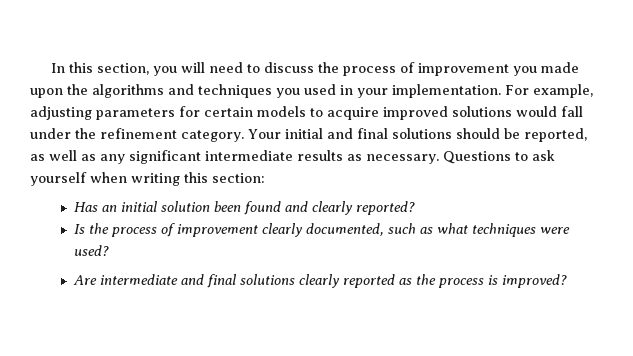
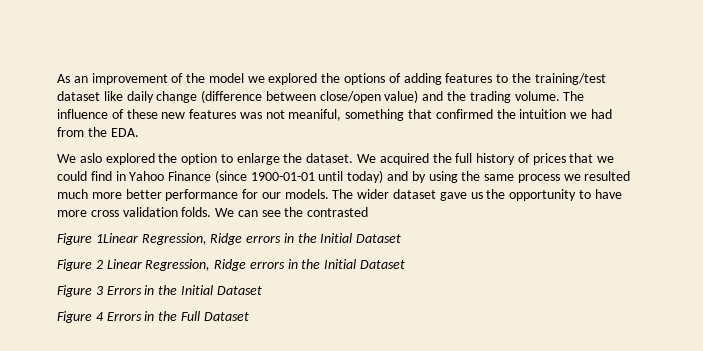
- In this section, you will need to discuss the process of improvement you made upon the algorithms and techniques you used in your implementation. For example, adjusting parameters for certain models to acquire improved solutions would fall under the refinement category. Your initial and final solutions should be reported, as well as any significant intermediate results as necessary. Questions to ask yourself when writing this section:
- Has an initial solution been found and clearly reported?
- Is the process of improvement clearly documented, such as what techniques were used?
- Are intermediate and final solutions clearly reported as the process is improved?
+ As an improvement of the model we explored the options of adding features to the training/test dataset like daily change (difference between close/open value) and the trading volume. The influence of these new features was not meaniful, something that confirmed the intuition we had from the EDA.
+ We aslo explored the option to enlarge the dataset. We acquired the full history of prices that we could find in Yahoo Finance (since 1900-01-01 until today) and by using the same process we resulted much more better performance for our models. The wider dataset gave us the opportunity to have more cross validation folds. We can see the contrasted
+ Figure 1Linear Regression, Ridge errors in the Initial Dataset
+ Figure 2 Linear Regression, Ridge errors in the Initial Dataset
+ Figure 3 Errors in the Initial Dataset
+ Figure 4 Errors in the Full Dataset

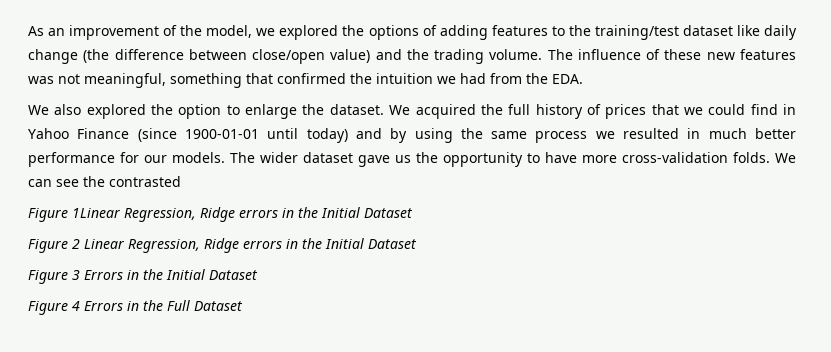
- As an improvement of the model we explored the options of adding features to the training/test dataset like daily change (difference between close/open value) and the trading volume.
+ As an improvement of the model, we explored the options of adding features to the training/test dataset like daily change (the difference between close/open value) and the trading volume.
- The influence of these new features was not meaniful, something that confirmed the intuition we had from the EDA.
+ The influence of these new features was not meaningful, something that confirmed the intuition we had from the EDA.
- We aslo explored the option to enlarge the dataset.
+ We also explored the option to enlarge the dataset.
- We acquired the full history of prices that we could find in Yahoo Finance (since 1900-01-01 until today) and by using the same process we resulted much more better performance for our models.
+ We acquired the full history of prices that we could find in Yahoo Finance (since 1900-01-01 until today) and by using the same process we resulted in much better performance for our models.
- The wider dataset gave us the opportunity to have more cross validation folds.
+ The wider dataset gave us the opportunity to have more cross-validation folds.

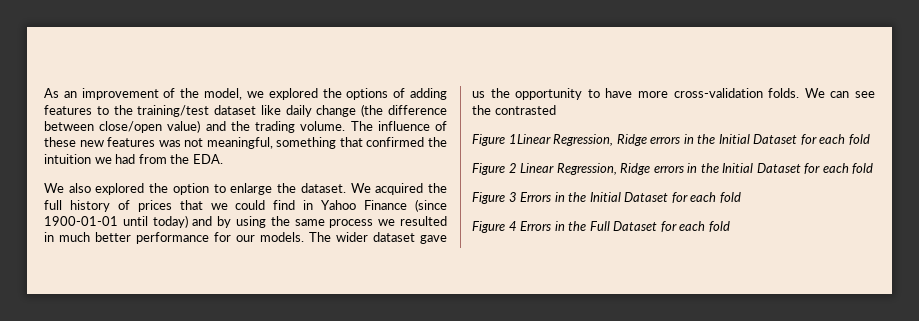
- Figure 1Linear Regression, Ridge errors in the Initial Dataset
+ Figure 1Linear Regression, Ridge errors in the Initial Dataset for each fold
- Figure 2 Linear Regression, Ridge errors in the Initial Dataset
+ Figure 2 Linear Regression, Ridge errors in the Initial Dataset for each fold
- Figure 3 Errors in the Initial Dataset
+ Figure 3 Errors in the Initial Dataset for each fold
- Figure 4 Errors in the Full Dataset
+ Figure 4 Errors in the Full Dataset for each fold

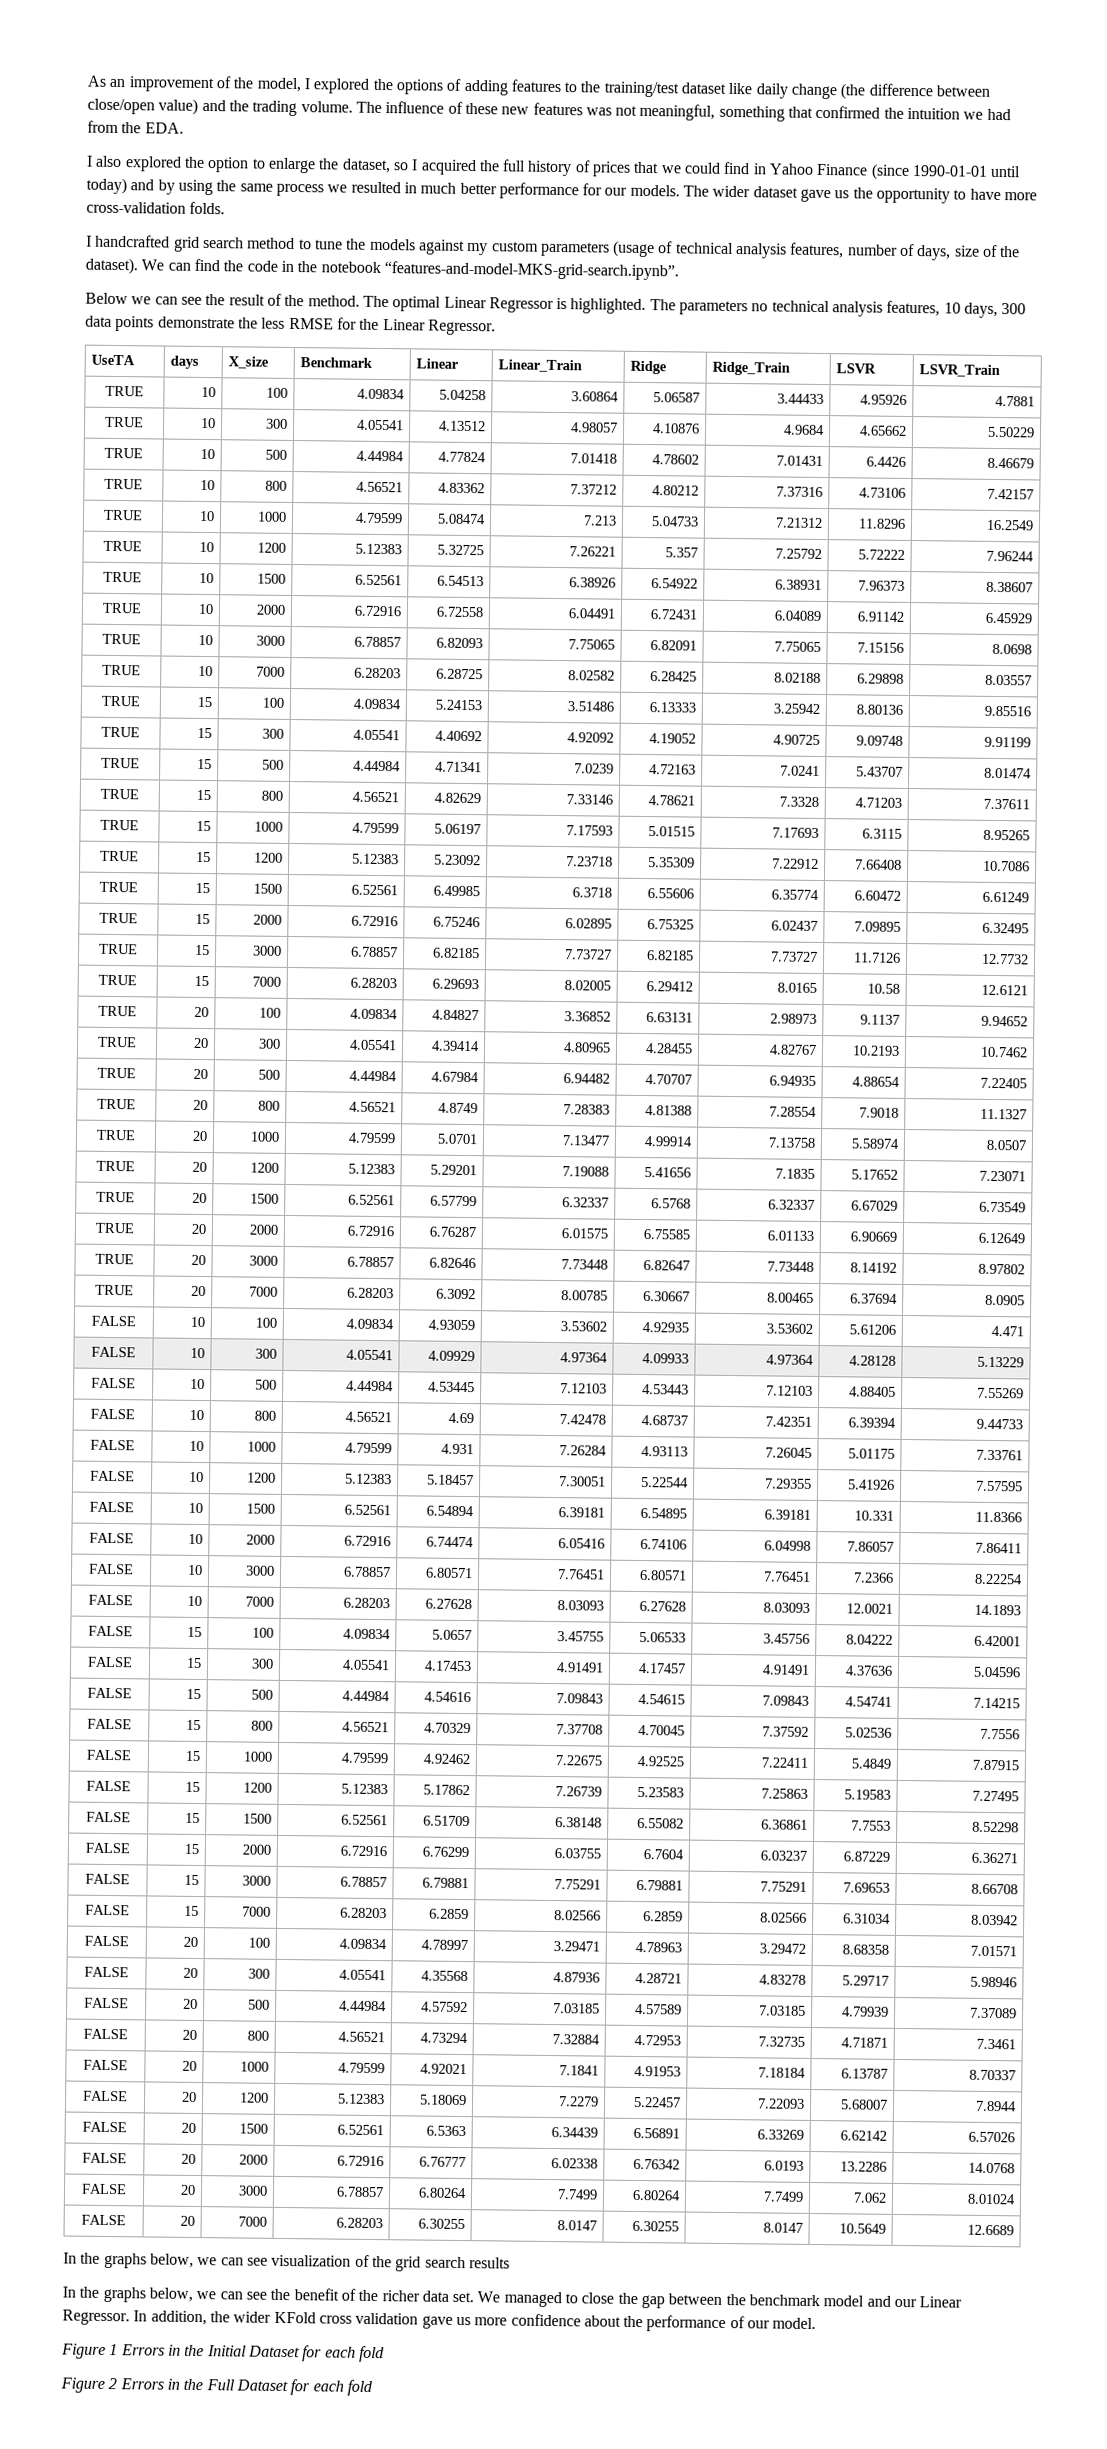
- As an improvement of the model, we explored the options of adding features to the training/test dataset like daily change (the difference between close/open value) and the trading volume.
+ As an improvement of the model, I explored the options of adding features to the training/test dataset like daily change (the difference between close/open value) and the trading volume.
- We also explored the option to enlarge the dataset. We acquired the full history of prices that we could find in Yahoo Finance (since 1900-01-01 until today) and by using the same process we resulted in much better performance for our models.
+ I also explored the option to enlarge the dataset, so I acquired the full history of prices that we could find in Yahoo Finance (since 1990-01-01 until today) and by using the same process we resulted in much better performance for our models.
- The wider dataset gave us the opportunity to have more cross-validation folds. We can see the contrasted
- Figure 1Linear Regression, Ridge errors in the Initial Dataset for each fold
+ The wider dataset gave us the opportunity to have more cross-validation folds.
+ I handcrafted grid search method to tune the models against my custom parameters (usage of technical analysis features, number of days, size of the dataset). We can find the code in the notebook “features-and-model-MKS-grid-search.ipynb”.
+ Below we can see the result of the method. The optimal Linear Regressor is highlighted. The parameters no technical analysis features, 10 days, 300 data points demonstrate the less RMSE for the Linear Regressor.
+ UseTA | days | X_size | Benchmark | Linear | Linear_Train | Ridge | Ridge_Train | LSVR | LSVR_Train
+ TRUE | 10 | 100 | 4.09834 | 5.04258 | 3.60864 | 5.06587 | 3.44433 | 4.95926 | 4.7881
+ TRUE | 10 | 300 | 4.05541 | 4.13512 | 4.98057 | 4.10876 | 4.9684 | 4.65662 | 5.50229
+ TRUE | 10 | 500 | 4.44984 | 4.77824 | 7.01418 | 4.78602 | 7.01431 | 6.4426 | 8.46679
+ TRUE | 10 | 800 | 4.56521 | 4.83362 | 7.37212 | 4.80212 | 7.37316 | 4.73106 | 7.42157
+ TRUE | 10 | 1000 | 4.79599 | 5.08474 | 7.213 | 5.04733 | 7.21312 | 11.8296 | 16.2549
+ TRUE | 10 | 1200 | 5.12383 | 5.32725 | 7.26221 | 5.357 | 7.25792 | 5.72222 | 7.96244
+ TRUE | 10 | 1500 | 6.52561 | 6.54513 | 6.38926 | 6.54922 | 6.38931 | 7.96373 | 8.38607
+ TRUE | 10 | 2000 | 6.72916 | 6.72558 | 6.04491 | 6.72431 | 6.04089 | 6.91142 | 6.45929
+ TRUE | 10 | 3000 | 6.78857 | 6.82093 | 7.75065 | 6.82091 | 7.75065 | 7.15156 | 8.0698
+ TRUE | 10 | 7000 | 6.28203 | 6.28725 | 8.02582 | 6.28425 | 8.02188 | 6.29898 | 8.03557
+ TRUE | 15 | 100 | 4.09834 | 5.24153 | 3.51486 | 6.13333 | 3.25942 | 8.80136 | 9.85516
+ TRUE | 15 | 300 | 4.05541 | 4.40692 | 4.92092 | 4.19052 | 4.90725 | 9.09748 | 9.91199
+ TRUE | 15 | 500 | 4.44984 | 4.71341 | 7.0239 | 4.72163 | 7.0241 | 5.43707 | 8.01474
+ TRUE | 15 | 800 | 4.56521 | 4.82629 | 7.33146 | 4.78621 | 7.3328 | 4.71203 | 7.37611
+ TRUE | 15 | 1000 | 4.79599 | 5.06197 | 7.17593 | 5.01515 | 7.17693 | 6.3115 | 8.95265
+ TRUE | 15 | 1200 | 5.12383 | 5.23092 | 7.23718 | 5.35309 | 7.22912 | 7.66408 | 10.7086
+ TRUE | 15 | 1500 | 6.52561 | 6.49985 | 6.3718 | 6.55606 | 6.35774 | 6.60472 | 6.61249
+ TRUE | 15 | 2000 | 6.72916 | 6.75246 | 6.02895 | 6.75325 | 6.02437 | 7.09895 | 6.32495
+ TRUE | 15 | 3000 | 6.78857 | 6.82185 | 7.73727 | 6.82185 | 7.73727 | 11.7126 | 12.7732
+ TRUE | 15 | 7000 | 6.28203 | 6.29693 | 8.02005 | 6.29412 | 8.0165 | 10.58 | 12.6121
+ TRUE | 20 | 100 | 4.09834 | 4.84827 | 3.36852 | 6.63131 | 2.98973 | 9.1137 | 9.94652
+ TRUE | 20 | 300 | 4.05541 | 4.39414 | 4.80965 | 4.28455 | 4.82767 | 10.2193 | 10.7462
+ TRUE | 20 | 500 | 4.44984 | 4.67984 | 6.94482 | 4.70707 | 6.94935 | 4.88654 | 7.22405
+ TRUE | 20 | 800 | 4.56521 | 4.8749 | 7.28383 | 4.81388 | 7.28554 | 7.9018 | 11.1327
+ TRUE | 20 | 1000 | 4.79599 | 5.0701 | 7.13477 | 4.99914 | 7.13758 | 5.58974 | 8.0507
+ TRUE | 20 | 1200 | 5.12383 | 5.29201 | 7.19088 | 5.41656 | 7.1835 | 5.17652 | 7.23071
+ TRUE | 20 | 1500 | 6.52561 | 6.57799 | 6.32337 | 6.5768 | 6.32337 | 6.67029 | 6.73549
+ TRUE | 20 | 2000 | 6.72916 | 6.76287 | 6.01575 | 6.75585 | 6.01133 | 6.90669 | 6.12649
+ TRUE | 20 | 3000 | 6.78857 | 6.82646 | 7.73448 | 6.82647 | 7.73448 | 8.14192 | 8.97802
+ TRUE | 20 | 7000 | 6.28203 | 6.3092 | 8.00785 | 6.30667 | 8.00465 | 6.37694 | 8.0905
+ FALSE | 10 | 100 | 4.09834 | 4.93059 | 3.53602 | 4.92935 | 3.53602 | 5.61206 | 4.471
+ FALSE | 10 | 300 | 4.05541 | 4.09929 | 4.97364 | 4.09933 | 4.97364 | 4.28128 | 5.13229
+ FALSE | 10 | 500 | 4.44984 | 4.53445 | 7.12103 | 4.53443 | 7.12103 | 4.88405 | 7.55269
+ FALSE | 10 | 800 | 4.56521 | 4.69 | 7.42478 | 4.68737 | 7.42351 | 6.39394 | 9.44733
+ FALSE | 10 | 1000 | 4.79599 | 4.931 | 7.26284 | 4.93113 | 7.26045 | 5.01175 | 7.33761
+ FALSE | 10 | 1200 | 5.12383 | 5.18457 | 7.30051 | 5.22544 | 7.29355 | 5.41926 | 7.57595
+ FALSE | 10 | 1500 | 6.52561 | 6.54894 | 6.39181 | 6.54895 | 6.39181 | 10.331 | 11.8366
+ FALSE | 10 | 2000 | 6.72916 | 6.74474 | 6.05416 | 6.74106 | 6.04998 | 7.86057 | 7.86411
+ FALSE | 10 | 3000 | 6.78857 | 6.80571 | 7.76451 | 6.80571 | 7.76451 | 7.2366 | 8.22254
+ FALSE | 10 | 7000 | 6.28203 | 6.27628 | 8.03093 | 6.27628 | 8.03093 | 12.0021 | 14.1893
+ FALSE | 15 | 100 | 4.09834 | 5.0657 | 3.45755 | 5.06533 | 3.45756 | 8.04222 | 6.42001
+ FALSE | 15 | 300 | 4.05541 | 4.17453 | 4.91491 | 4.17457 | 4.91491 | 4.37636 | 5.04596
+ FALSE | 15 | 500 | 4.44984 | 4.54616 | 7.09843 | 4.54615 | 7.09843 | 4.54741 | 7.14215
+ FALSE | 15 | 800 | 4.56521 | 4.70329 | 7.37708 | 4.70045 | 7.37592 | 5.02536 | 7.7556
+ FALSE | 15 | 1000 | 4.79599 | 4.92462 | 7.22675 | 4.92525 | 7.22411 | 5.4849 | 7.87915
+ FALSE | 15 | 1200 | 5.12383 | 5.17862 | 7.26739 | 5.23583 | 7.25863 | 5.19583 | 7.27495
+ FALSE | 15 | 1500 | 6.52561 | 6.51709 | 6.38148 | 6.55082 | 6.36861 | 7.7553 | 8.52298
+ FALSE | 15 | 2000 | 6.72916 | 6.76299 | 6.03755 | 6.7604 | 6.03237 | 6.87229 | 6.36271
+ FALSE | 15 | 3000 | 6.78857 | 6.79881 | 7.75291 | 6.79881 | 7.75291 | 7.69653 | 8.66708
+ FALSE | 15 | 7000 | 6.28203 | 6.2859 | 8.02566 | 6.2859 | 8.02566 | 6.31034 | 8.03942
+ FALSE | 20 | 100 | 4.09834 | 4.78997 | 3.29471 | 4.78963 | 3.29472 | 8.68358 | 7.01571
+ FALSE | 20 | 300 | 4.05541 | 4.35568 | 4.87936 | 4.28721 | 4.83278 | 5.29717 | 5.98946
+ FALSE | 20 | 500 | 4.44984 | 4.57592 | 7.03185 | 4.57589 | 7.03185 | 4.79939 | 7.37089
+ FALSE | 20 | 800 | 4.56521 | 4.73294 | 7.32884 | 4.72953 | 7.32735 | 4.71871 | 7.3461
+ FALSE | 20 | 1000 | 4.79599 | 4.92021 | 7.1841 | 4.91953 | 7.18184 | 6.13787 | 8.70337
+ FALSE | 20 | 1200 | 5.12383 | 5.18069 | 7.2279 | 5.22457 | 7.22093 | 5.68007 | 7.8944
+ FALSE | 20 | 1500 | 6.52561 | 6.5363 | 6.34439 | 6.56891 | 6.33269 | 6.62142 | 6.57026
+ FALSE | 20 | 2000 | 6.72916 | 6.76777 | 6.02338 | 6.76342 | 6.0193 | 13.2286 | 14.0768
+ FALSE | 20 | 3000 | 6.78857 | 6.80264 | 7.7499 | 6.80264 | 7.7499 | 7.062 | 8.01024
+ FALSE | 20 | 7000 | 6.28203 | 6.30255 | 8.0147 | 6.30255 | 8.0147 | 10.5649 | 12.6689
+ In the graphs below, we can see visualization of the grid search results
+ In the graphs below, we can see the benefit of the richer data set. We managed to close the gap between the benchmark model and our Linear Regressor. In addition, the wider KFold cross validation gave us more confidence about the performance of our model.
+ Figure 1 Errors in the Initial Dataset for each fold
- Figure 2 Linear Regression, Ridge errors in the Initial Dataset for each fold
- Figure 3 Errors in the Initial Dataset for each fold
- Figure 4 Errors in the Full Dataset for each fold
+ Figure 2 Errors in the Full Dataset for each fold

